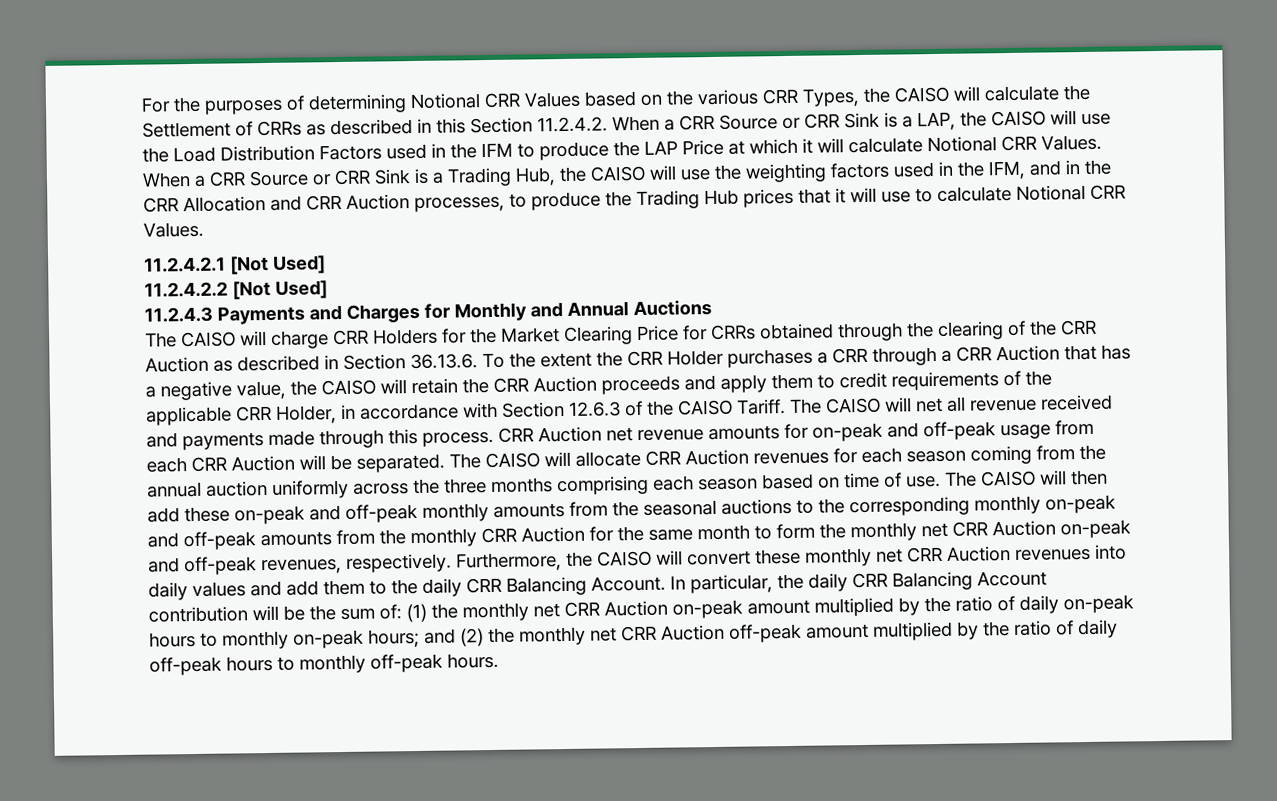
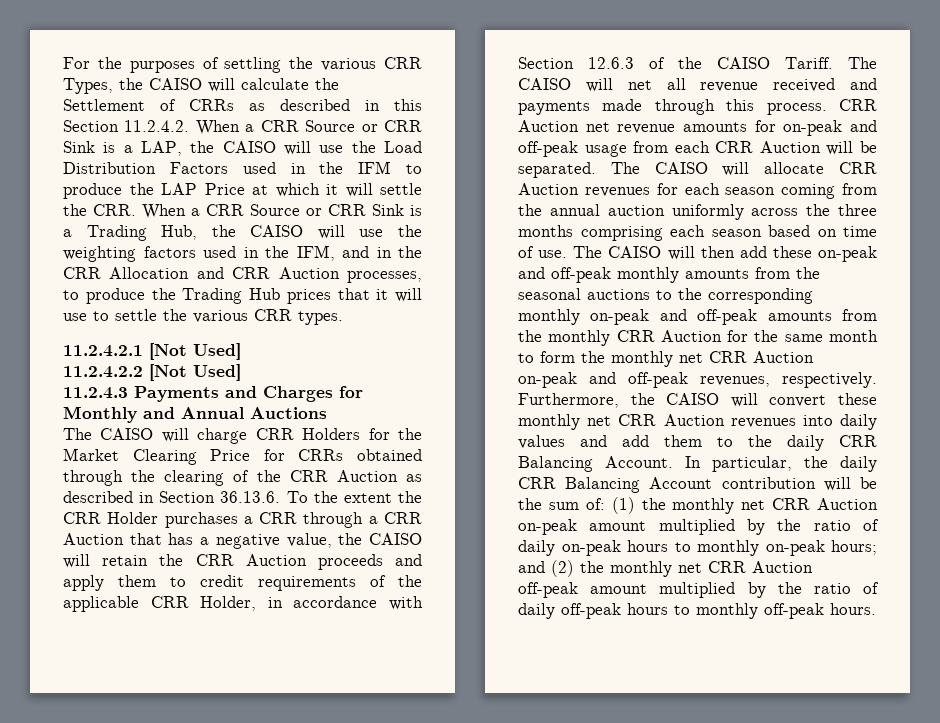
- For the purposes of determining Notional CRR Values based on the various CRR Types, the CAISO will calculate the Settlement of CRRs as described in this Section 11.2.4.2. When a CRR Source or CRR Sink is a LAP, the CAISO will use the Load Distribution Factors used in the IFM to produce the LAP Price at which it will calculate Notional CRR Values. When a CRR Source or CRR Sink is a Trading Hub, the CAISO will use the weighting factors used in the IFM, and in the CRR Allocation and CRR Auction processes, to produce the Trading Hub prices that it will use to calculate Notional CRR Values.
+ For the purposes of settling the various CRR Types, the CAISO will calculate the Settlement of CRRs as described in this Section 11.2.4.2. When a CRR Source or CRR Sink is a LAP, the CAISO will use the Load Distribution Factors used in the IFM to produce the LAP Price at which it will settle the CRR. When a CRR Source or CRR Sink is a Trading Hub, the CAISO will use the weighting factors used in the IFM, and in the CRR Allocation and CRR Auction processes, to produce the Trading Hub prices that it will use to settle the various CRR types.

